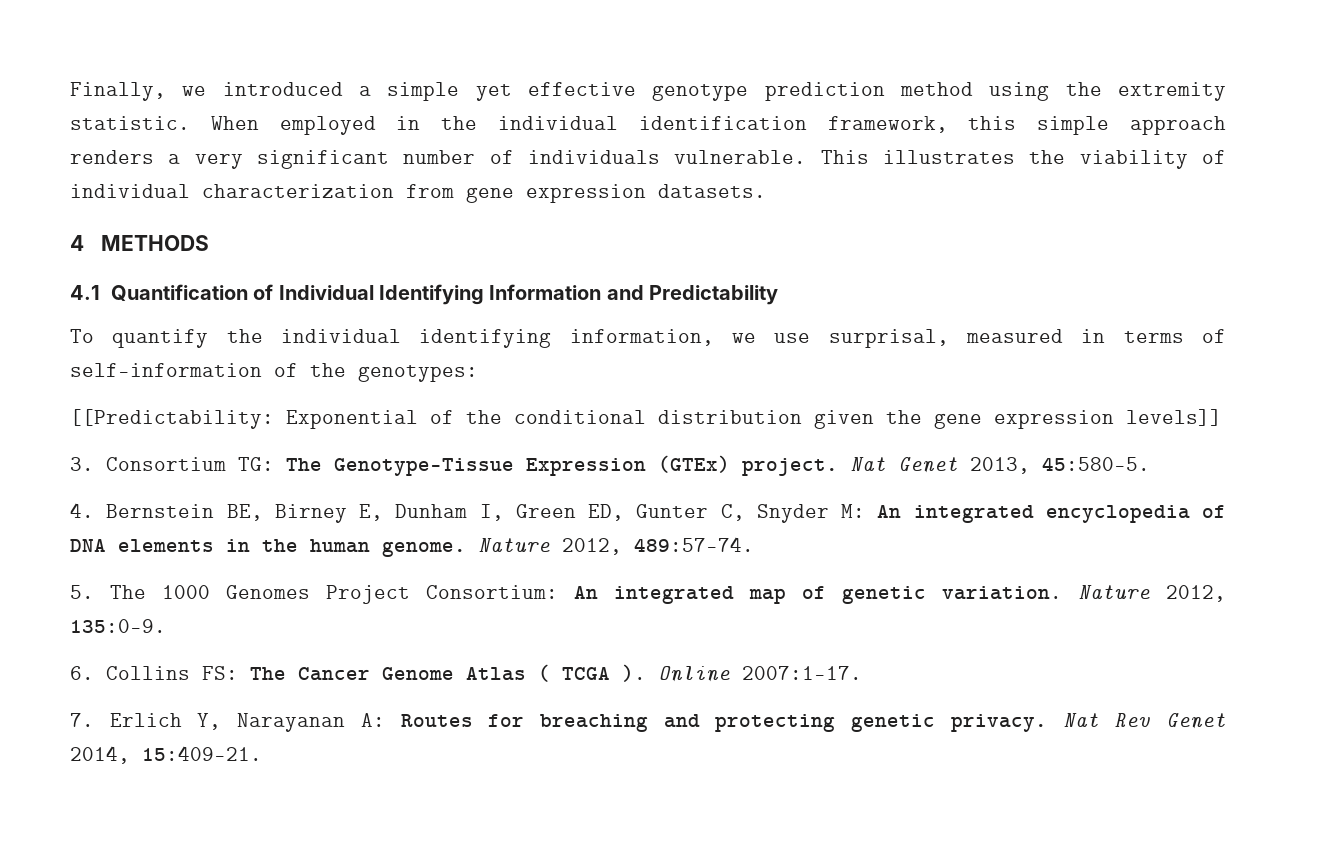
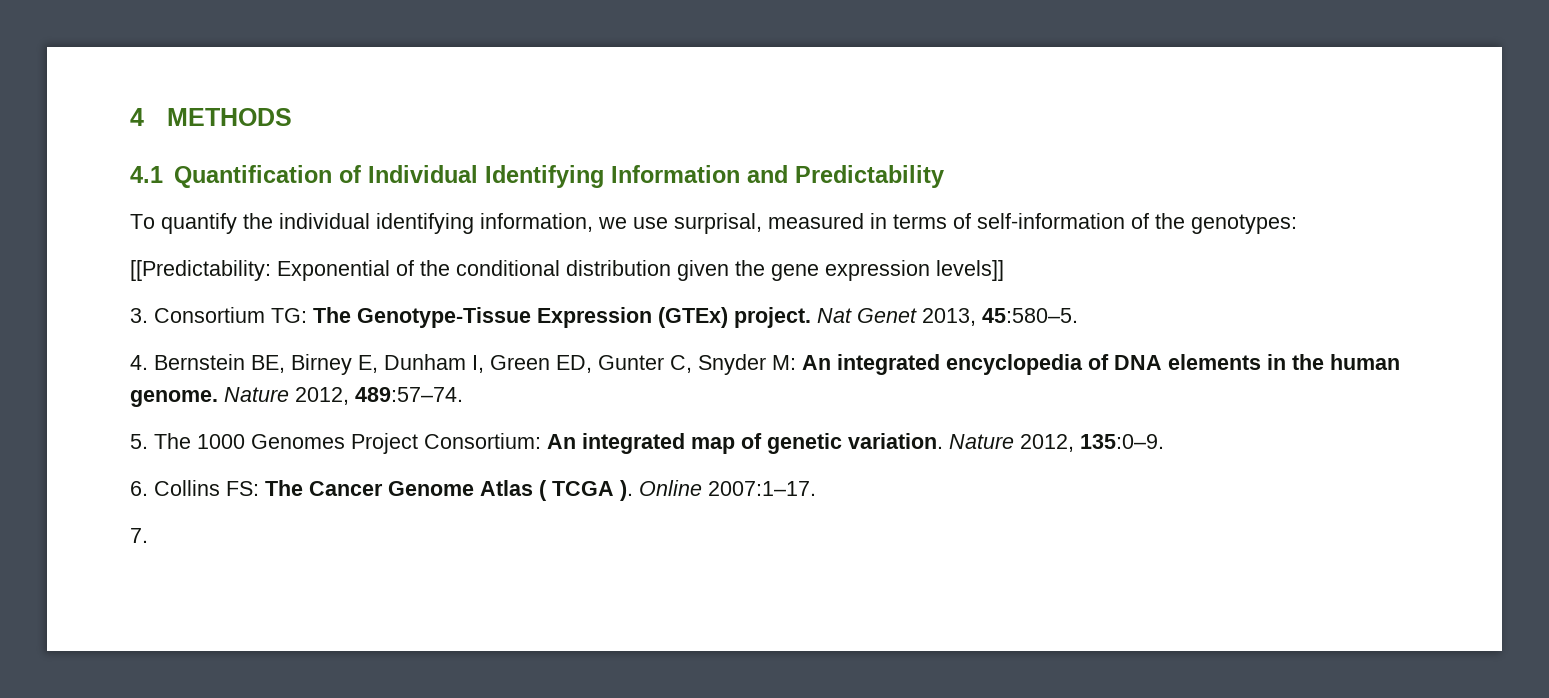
- Finally, we introduced a simple yet effective genotype prediction method using the extremity statistic. When employed in the individual identification framework, this simple approach renders a very significant number of individuals vulnerable. This illustrates the viability of individual characterization from gene expression datasets.
- 7. Erlich Y, Narayanan A: Routes for breaching and protecting genetic privacy. Nat Rev Genet 2014, 15:409–21.
+ 7.

